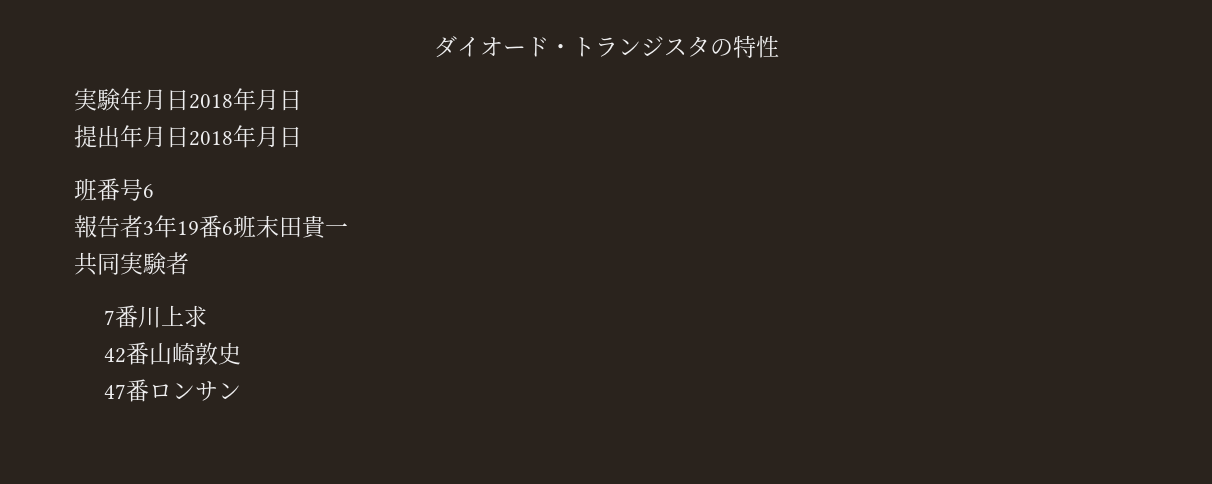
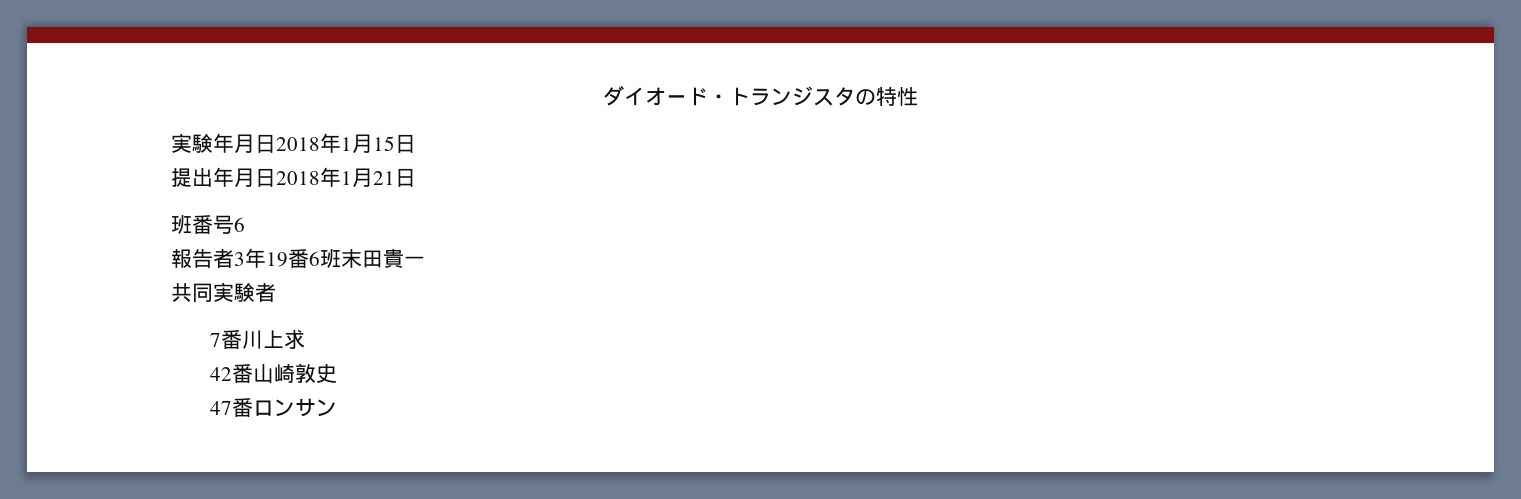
- 実験年月日2018年月日
+ 実験年月日2018年1月15日
- 提出年月日2018年月日
+ 提出年月日2018年1月21日

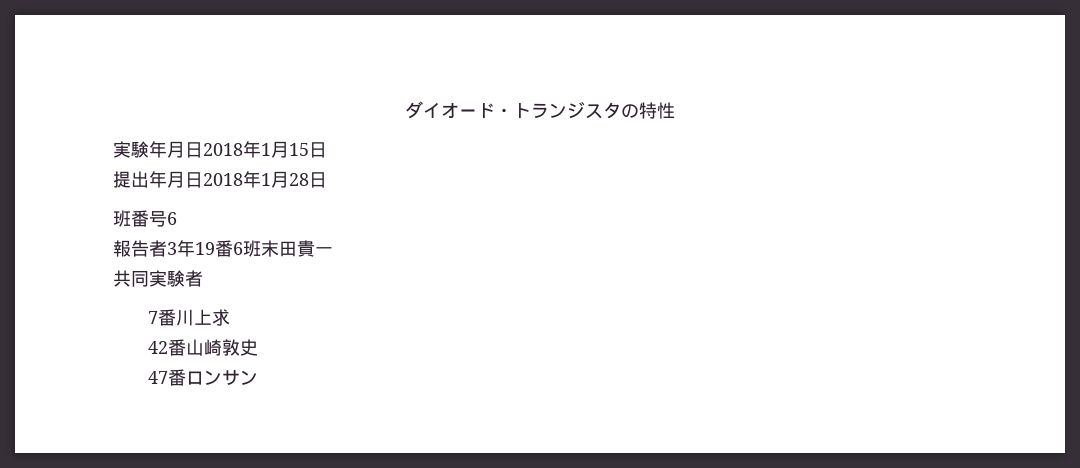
- 提出年月日2018年1月21日
+ 提出年月日2018年1月28日

